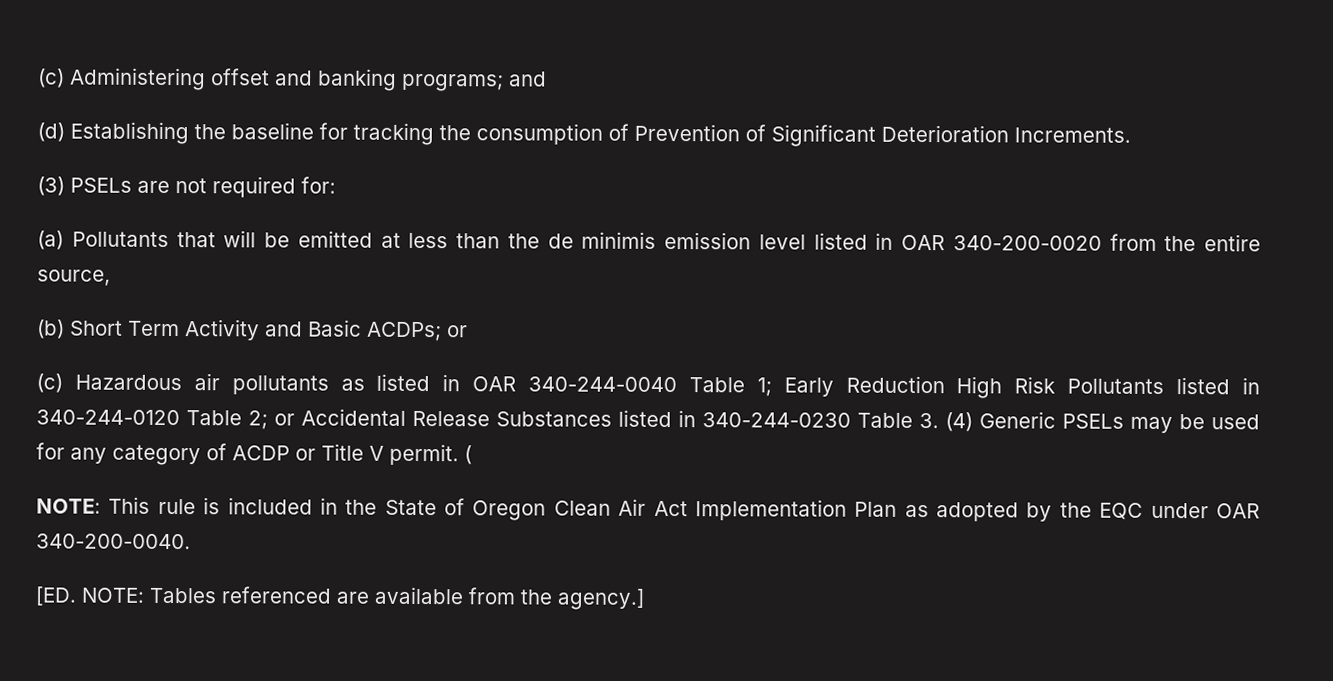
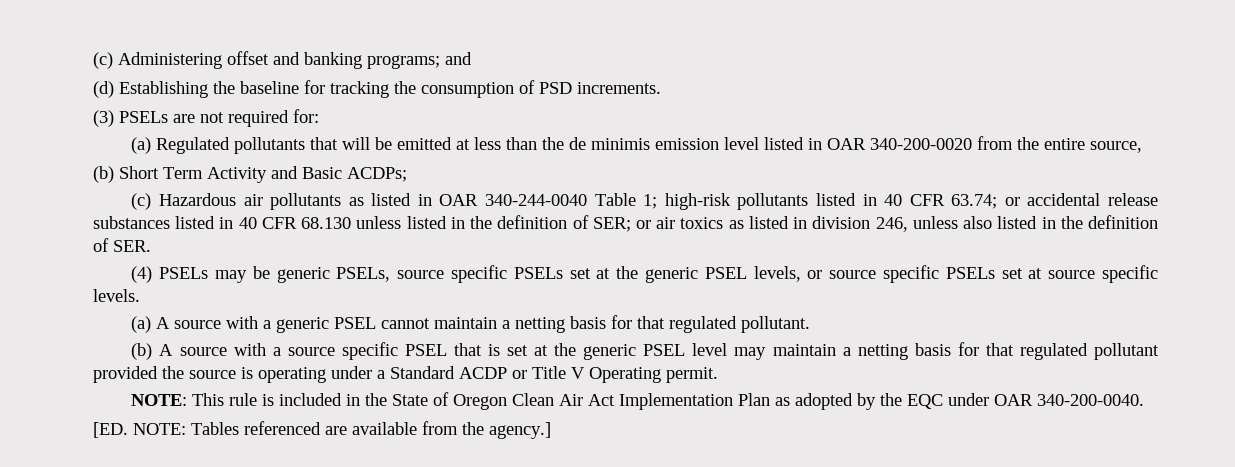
- (d) Establishing the baseline for tracking the consumption of Prevention of Significant Deterioration Increments.
+ (d) Establishing the baseline for tracking the consumption of PSD increments.
- (a) Pollutants that will be emitted at less than the de minimis emission level listed in OAR 340-200-0020 from the entire source,
+ (a) Regulated pollutants that will be emitted at less than the de minimis emission level listed in OAR 340-200-0020 from the entire source,
- (b) Short Term Activity and Basic ACDPs; or
+ (b) Short Term Activity and Basic ACDPs;
- (c) Hazardous air pollutants as listed in OAR 340-244-0040 Table 1; Early Reduction High Risk Pollutants listed in 340-244-0120 Table 2; or Accidental Release Substances listed in 340-244-0230 Table 3. (4) Generic PSELs may be used for any category of ACDP or Title V permit. (
+ (c) Hazardous air pollutants as listed in OAR 340-244-0040 Table 1; high-risk pollutants listed in 40 CFR 63.74; or accidental release substances listed in 40 CFR 68.130 unless listed in the definition of SER; or air toxics as listed in division 246, unless also listed in the definition of SER.
+ (4) PSELs may be generic PSELs, source specific PSELs set at the generic PSEL levels, or source specific PSELs set at source specific levels.
+ (a) A source with a generic PSEL cannot maintain a netting basis for that regulated pollutant.
+ (b) A source with a source specific PSEL that is set at the generic PSEL level may maintain a netting basis for that regulated pollutant provided the source is operating under a Standard ACDP or Title V Operating permit.

